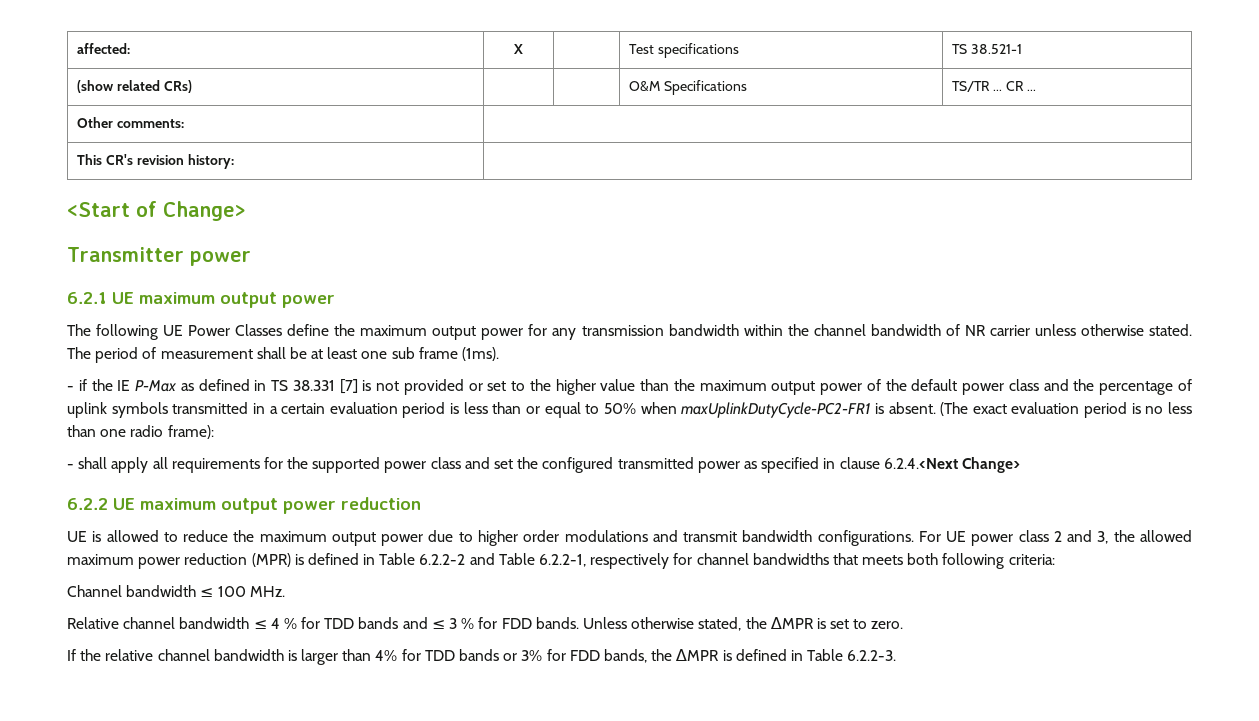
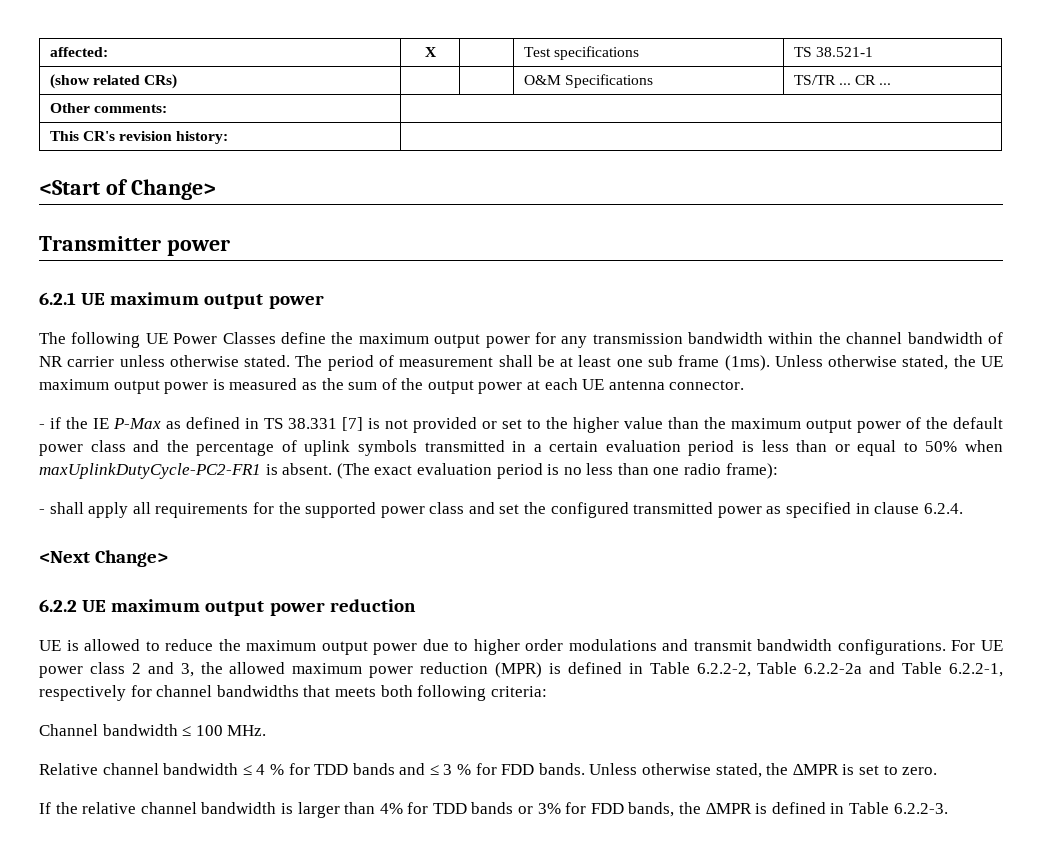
+ Unless otherwise stated, the UE maximum output power is measured as the sum of the output power at each UE antenna connector.
- - shall apply all requirements for the supported power class and set the configured transmitted power as specified in clause 6.2.4.<Next Change>
+ - shall apply all requirements for the supported power class and set the configured transmitted power as specified in clause 6.2.4.
+ <Next Change>
- For UE power class 2 and 3, the allowed maximum power reduction (MPR) is defined in Table 6.2.2-2 and Table 6.2.2-1, respectively for channel bandwidths that meets both following criteria:
+ For UE power class 2 and 3, the allowed maximum power reduction (MPR) is defined in Table 6.2.2-2, Table 6.2.2-2a and Table 6.2.2-1, respectively for channel bandwidths that meets both following criteria:

